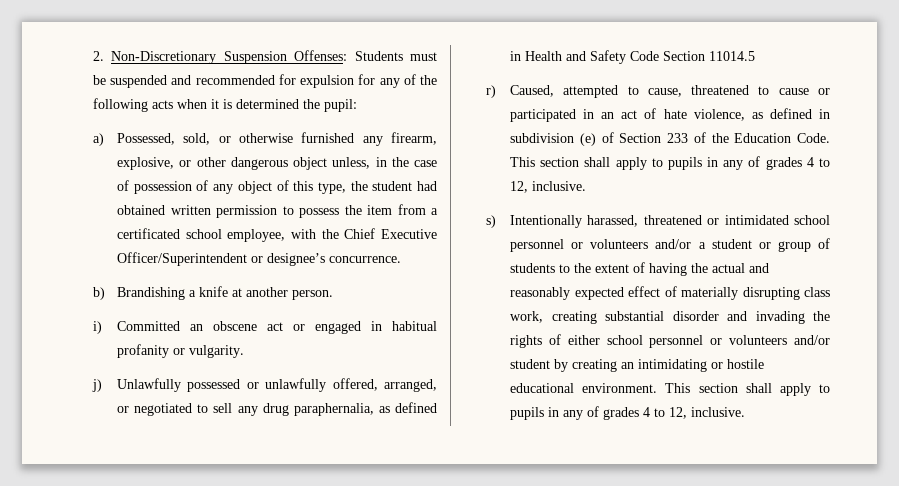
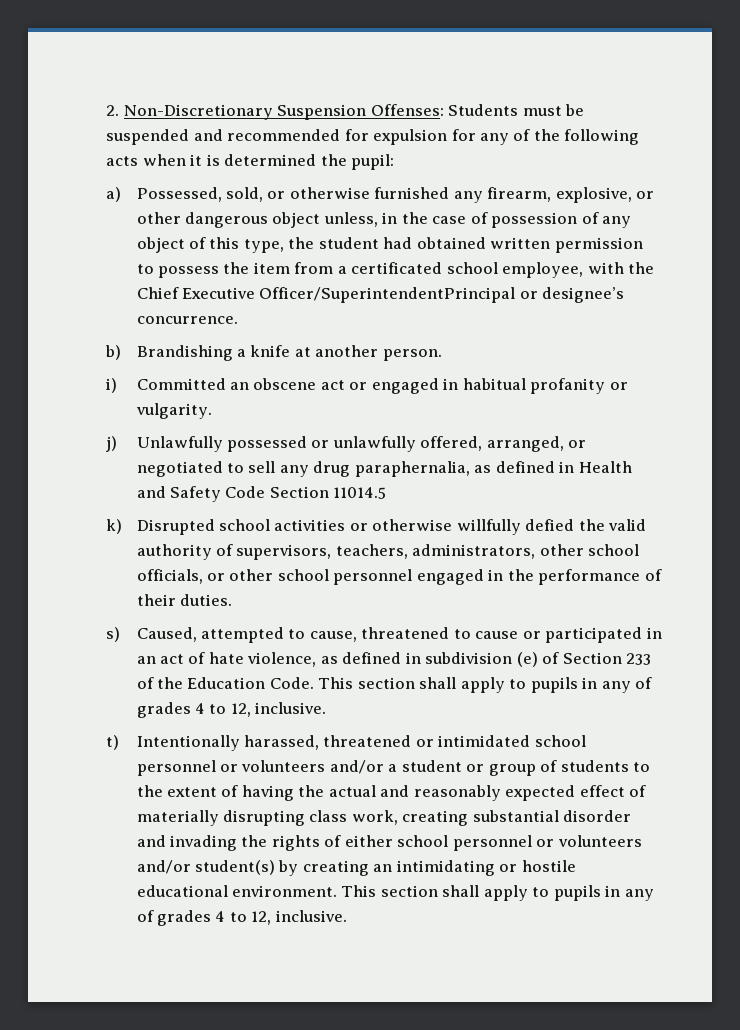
- a) Possessed, sold, or otherwise furnished any firearm, explosive, or other dangerous object unless, in the case of possession of any object of this type, the student had obtained written permission to possess the item from a certificated school employee, with the Chief Executive Officer/Superintendent or designee’s concurrence.
+ a) Possessed, sold, or otherwise furnished any firearm, explosive, or other dangerous object unless, in the case of possession of any object of this type, the student had obtained written permission to possess the item from a certificated school employee, with the Chief Executive Officer/SuperintendentPrincipal or designee’s concurrence.
- r) Caused, attempted to cause, threatened to cause or participated in an act of hate violence, as defined in subdivision (e) of Section 233 of the Education Code.
+ k) Disrupted school activities or otherwise willfully defied the valid authority of supervisors, teachers, administrators, other school officials, or other school personnel engaged in the performance of their duties.
+ s) Caused, attempted to cause, threatened to cause or participated in an act of hate violence, as defined in subdivision (e) of Section 233 of the Education Code.
- s) Intentionally harassed, threatened or intimidated school personnel or volunteers and/or a student or group of students to the extent of having the actual and reasonably expected effect of materially disrupting class work, creating substantial disorder and invading the rights of either school personnel or volunteers and/or student by creating an intimidating or hostile educational environment.
+ t) Intentionally harassed, threatened or intimidated school personnel or volunteers and/or a student or group of students to the extent of having the actual and reasonably expected effect of materially disrupting class work, creating substantial disorder and invading the rights of either school personnel or volunteers and/or student(s) by creating an intimidating or hostile educational environment.

